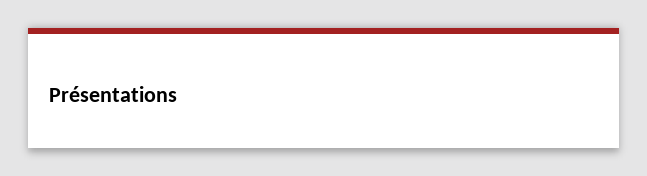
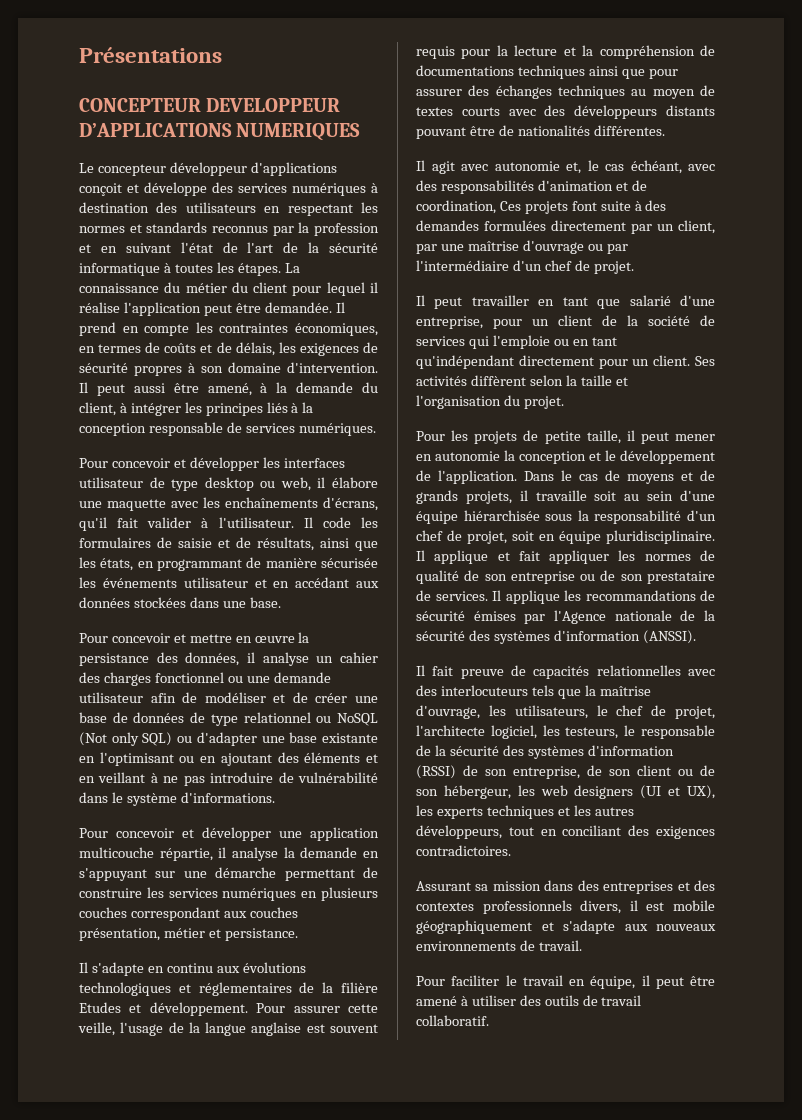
+ CONCEPTEUR DEVELOPPEUR D’APPLICATIONS NUMERIQUES
+ Le concepteur développeur d'applications conçoit et développe des services numériques à destination des utilisateurs en respectant les normes et standards reconnus par la profession et en suivant l'état de l'art de la sécurité informatique à toutes les étapes. La connaissance du métier du client pour lequel il réalise l'application peut être demandée. Il prend en compte les contraintes économiques, en termes de coûts et de délais, les exigences de sécurité propres à son domaine d'intervention. Il peut aussi être amené, à la demande du client, à intégrer les principes liés à la conception responsable de services numériques.
+ Pour concevoir et développer les interfaces utilisateur de type desktop ou web, il élabore une maquette avec les enchaînements d'écrans, qu'il fait valider à l'utilisateur. Il code les formulaires de saisie et de résultats, ainsi que les états, en programmant de manière sécurisée les événements utilisateur et en accédant aux données stockées dans une base.
+ Pour concevoir et mettre en œuvre la persistance des données, il analyse un cahier des charges fonctionnel ou une demande utilisateur afin de modéliser et de créer une base de données de type relationnel ou NoSQL (Not only SQL) ou d'adapter une base existante en l'optimisant ou en ajoutant des éléments et en veillant à ne pas introduire de vulnérabilité dans le système d'informations.
+ Pour concevoir et développer une application multicouche répartie, il analyse la demande en s'appuyant sur une démarche permettant de construire les services numériques en plusieurs couches correspondant aux couches présentation, métier et persistance.
+ Il s'adapte en continu aux évolutions technologiques et réglementaires de la filière Etudes et développement. Pour assurer cette veille, l'usage de la langue anglaise est souvent requis pour la lecture et la compréhension de documentations techniques ainsi que pour assurer des échanges techniques au moyen de textes courts avec des développeurs distants pouvant être de nationalités différentes.
+ Il agit avec autonomie et, le cas échéant, avec des responsabilités d'animation et de coordination, Ces projets font suite à des demandes formulées directement par un client, par une maîtrise d'ouvrage ou par l'intermédiaire d'un chef de projet.
+ Il peut travailler en tant que salarié d'une entreprise, pour un client de la société de services qui l'emploie ou en tant qu'indépendant directement pour un client. Ses activités diffèrent selon la taille et l'organisation du projet.
+ Pour les projets de petite taille, il peut mener en autonomie la conception et le développement de l'application. Dans le cas de moyens et de grands projets, il travaille soit au sein d'une équipe hiérarchisée sous la responsabilité d'un chef de projet, soit en équipe pluridisciplinaire. Il applique et fait appliquer les normes de qualité de son entreprise ou de son prestataire de services. Il applique les recommandations de sécurité émises par l'Agence nationale de la sécurité des systèmes d'information (ANSSI).
+ Il fait preuve de capacités relationnelles avec des interlocuteurs tels que la maîtrise d'ouvrage, les utilisateurs, le chef de projet, l'architecte logiciel, les testeurs, le responsable de la sécurité des systèmes d'information (RSSI) de son entreprise, de son client ou de son hébergeur, les web designers (UI et UX), les experts techniques et les autres développeurs, tout en conciliant des exigences contradictoires.
+ Assurant sa mission dans des entreprises et des contextes professionnels divers, il est mobile géographiquement et s'adapte aux nouveaux environnements de travail.
+ Pour faciliter le travail en équipe, il peut être amené à utiliser des outils de travail collaboratif.

